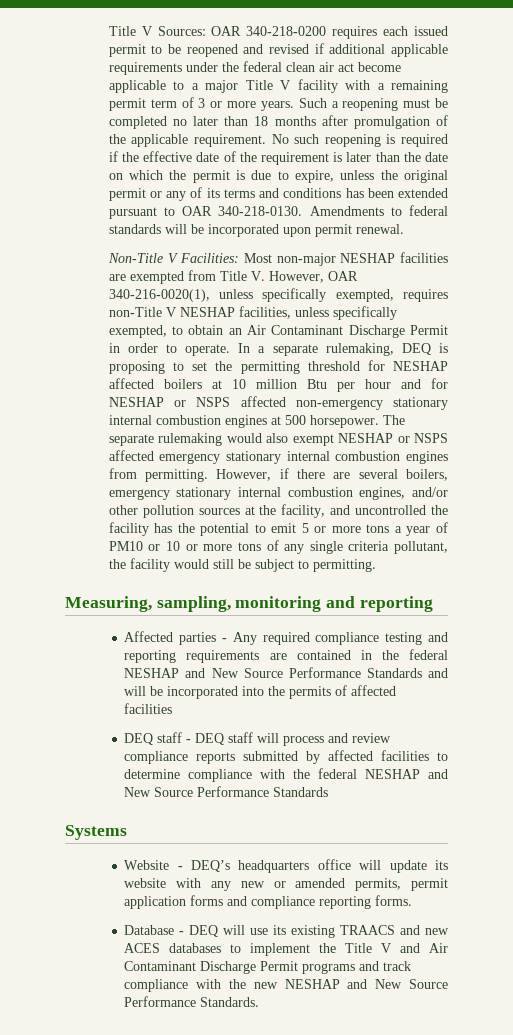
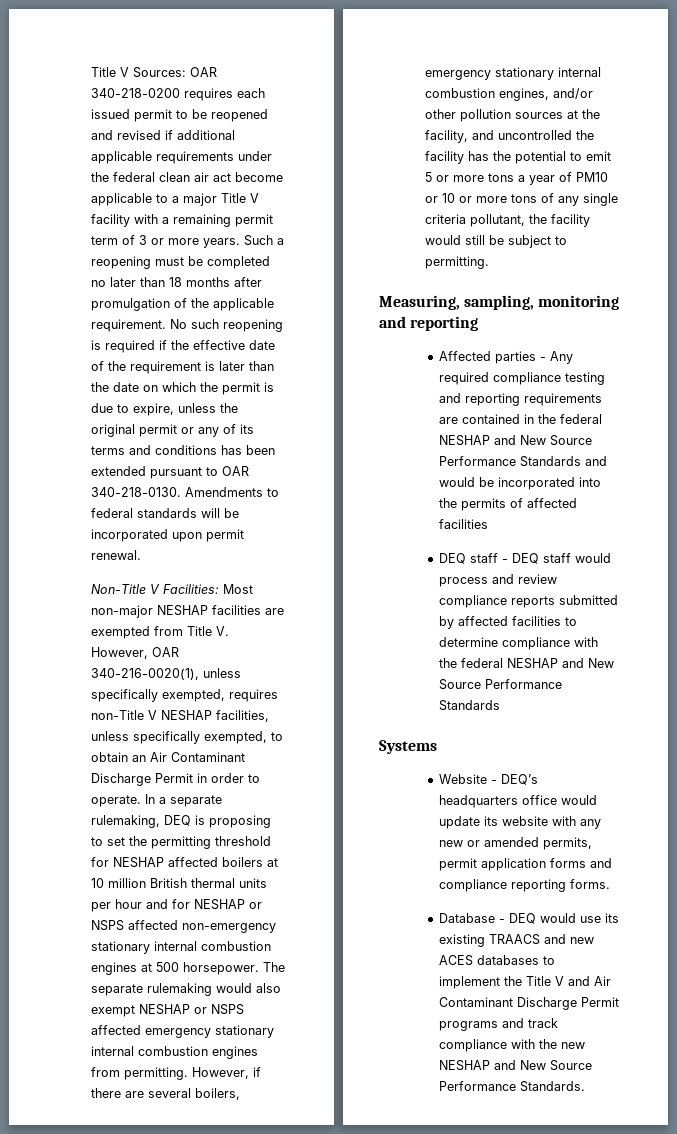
- In a separate rulemaking, DEQ is proposing to set the permitting threshold for NESHAP affected boilers at 10 million Btu per hour and for NESHAP or NSPS affected non-emergency stationary internal combustion engines at 500 horsepower.
+ In a separate rulemaking, DEQ is proposing to set the permitting threshold for NESHAP affected boilers at 10 million British thermal units per hour and for NESHAP or NSPS affected non-emergency stationary internal combustion engines at 500 horsepower.
- Affected parties - Any required compliance testing and reporting requirements are contained in the federal NESHAP and New Source Performance Standards and will be incorporated into the permits of affected facilities
+ Affected parties - Any required compliance testing and reporting requirements are contained in the federal NESHAP and New Source Performance Standards and would be incorporated into the permits of affected facilities
- DEQ staff - DEQ staff will process and review compliance reports submitted by affected facilities to determine compliance with the federal NESHAP and New Source Performance Standards
+ DEQ staff - DEQ staff would process and review compliance reports submitted by affected facilities to determine compliance with the federal NESHAP and New Source Performance Standards
- Website - DEQ’s headquarters office will update its website with any new or amended permits, permit application forms and compliance reporting forms.
+ Website - DEQ’s headquarters office would update its website with any new or amended permits, permit application forms and compliance reporting forms.
- Database - DEQ will use its existing TRAACS and new ACES databases to implement the Title V and Air Contaminant Discharge Permit programs and track compliance with the new NESHAP and New Source Performance Standards.
+ Database - DEQ would use its existing TRAACS and new ACES databases to implement the Title V and Air Contaminant Discharge Permit programs and track compliance with the new NESHAP and New Source Performance Standards.

